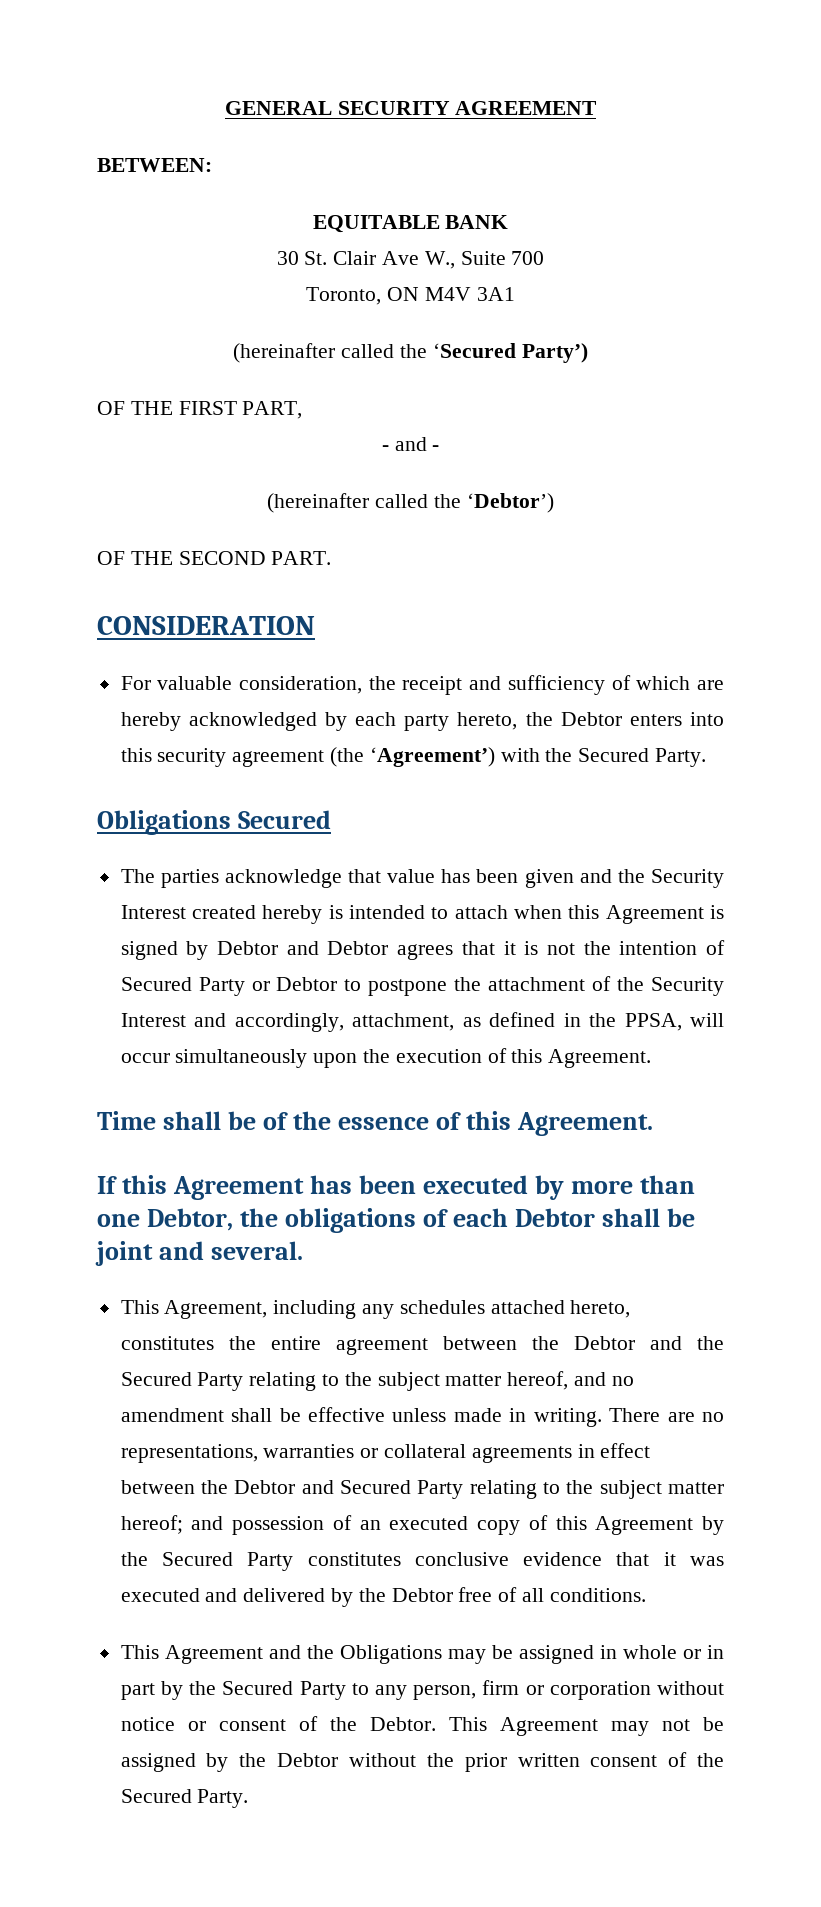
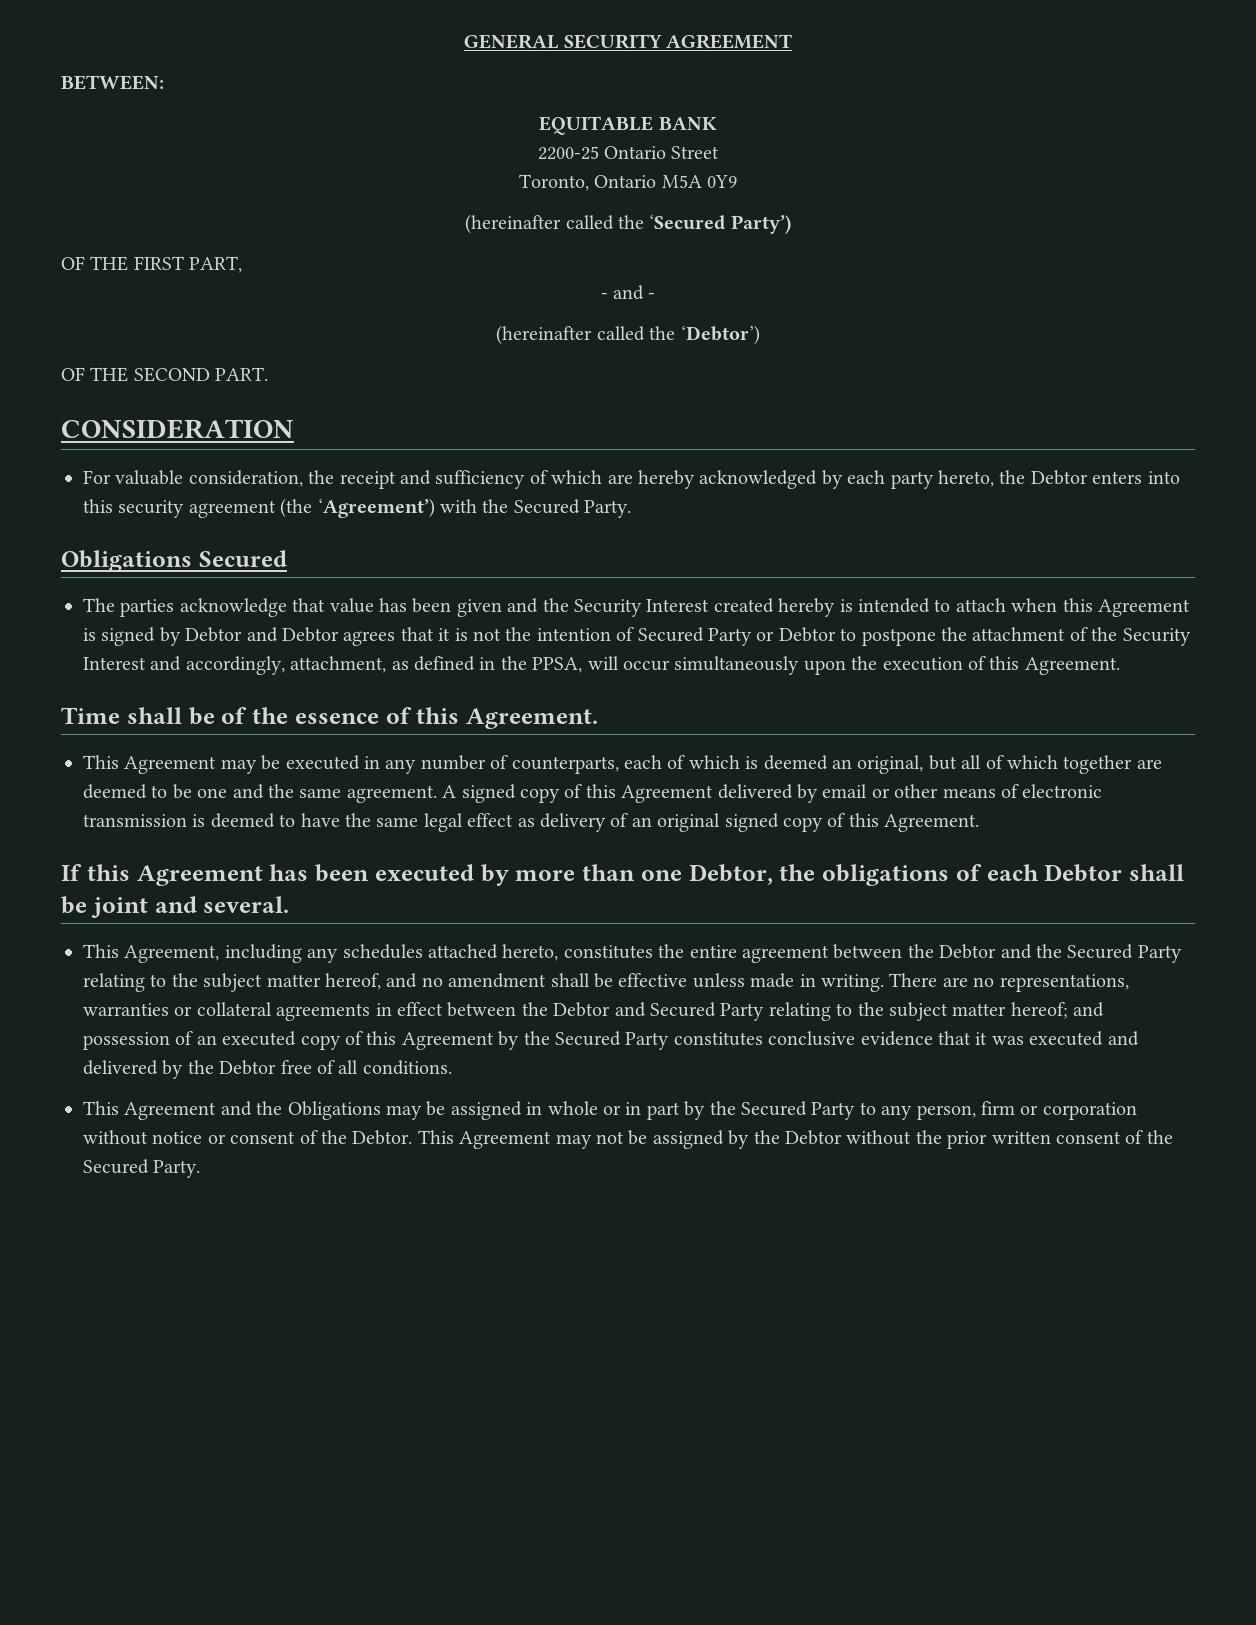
- 30 St. Clair Ave W., Suite 700
- Toronto, ON M4V 3A1
+ 2200-25 Ontario Street
+ Toronto, Ontario M5A 0Y9
+ This Agreement may be executed in any number of counterparts, each of which is deemed an original, but all of which together are deemed to be one and the same agreement. A signed copy of this Agreement delivered by email or other means of electronic transmission is deemed to have the same legal effect as delivery of an original signed copy of this Agreement.

